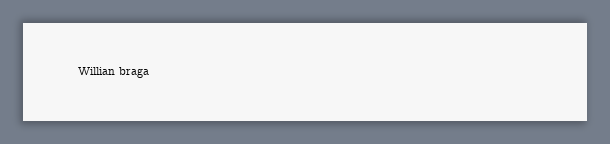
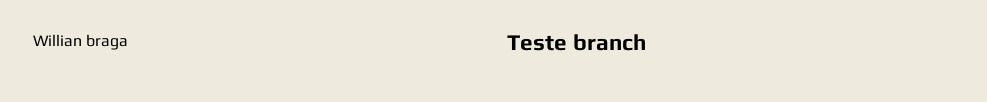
+ Teste branch

